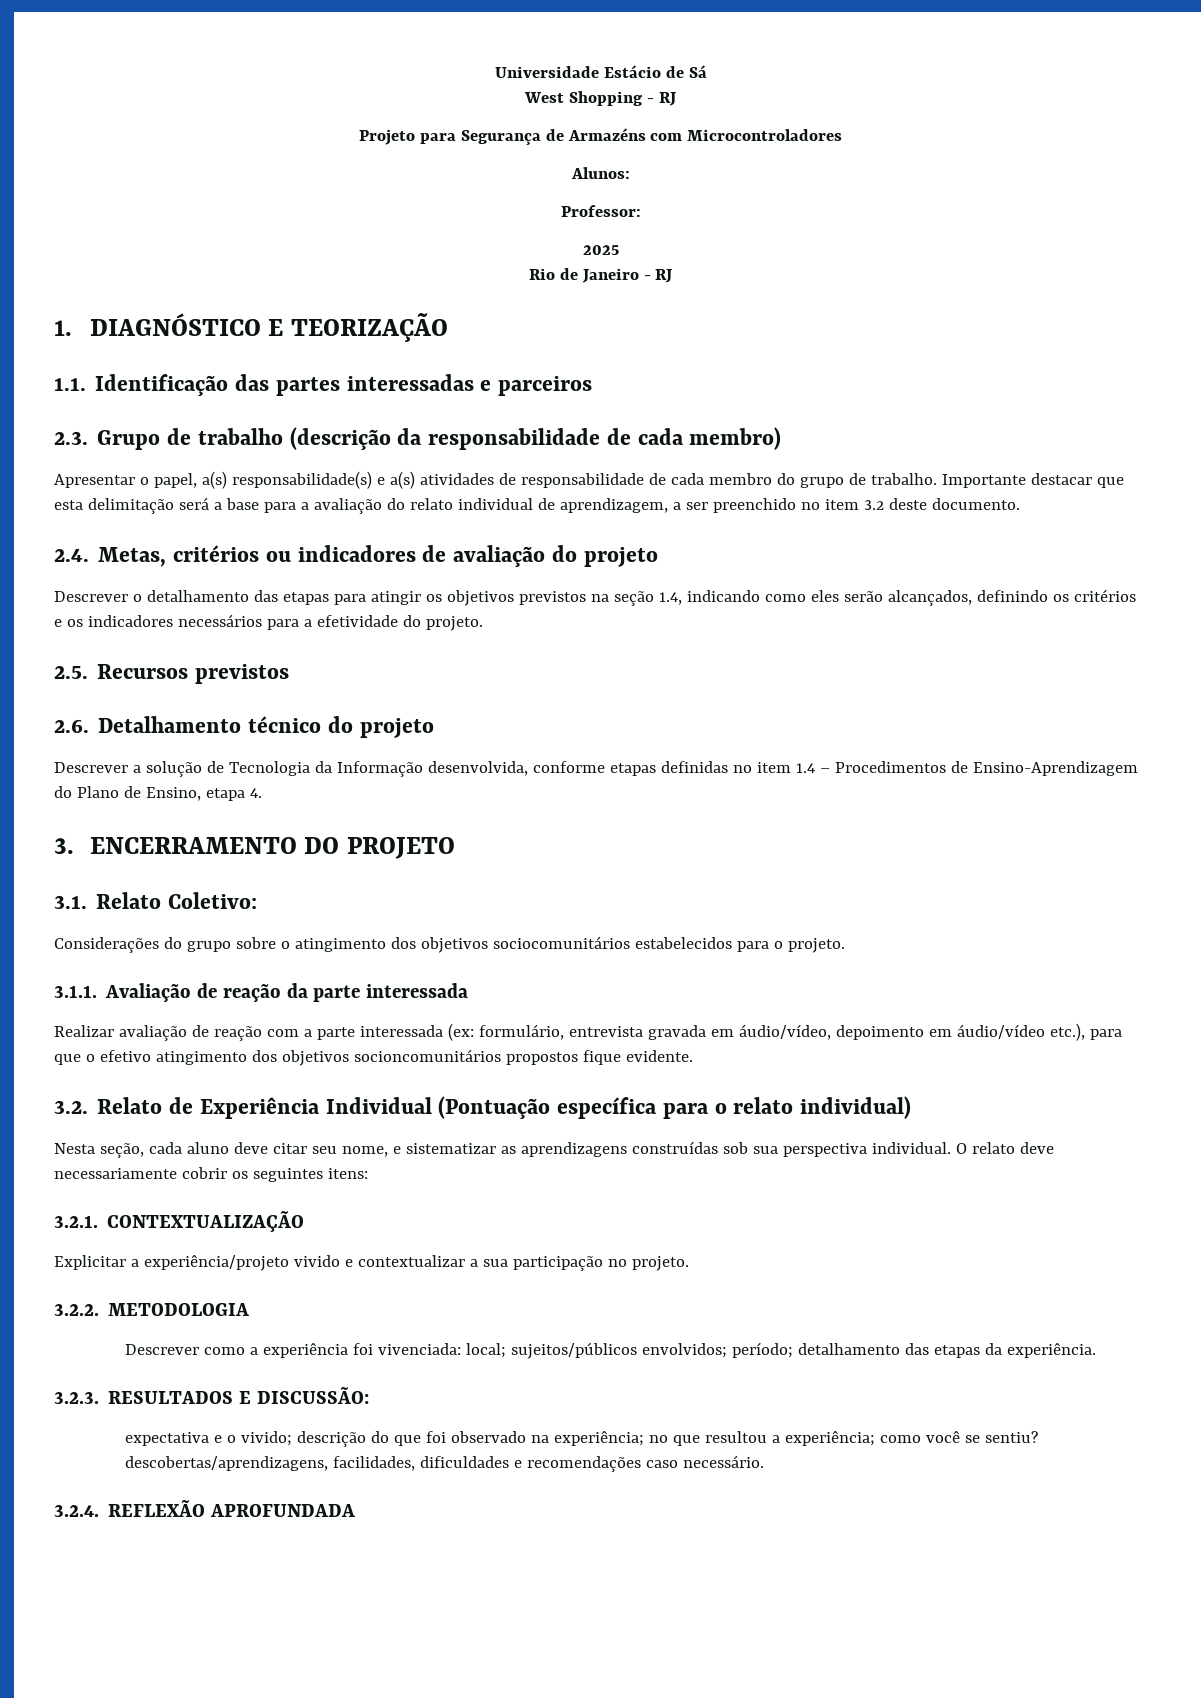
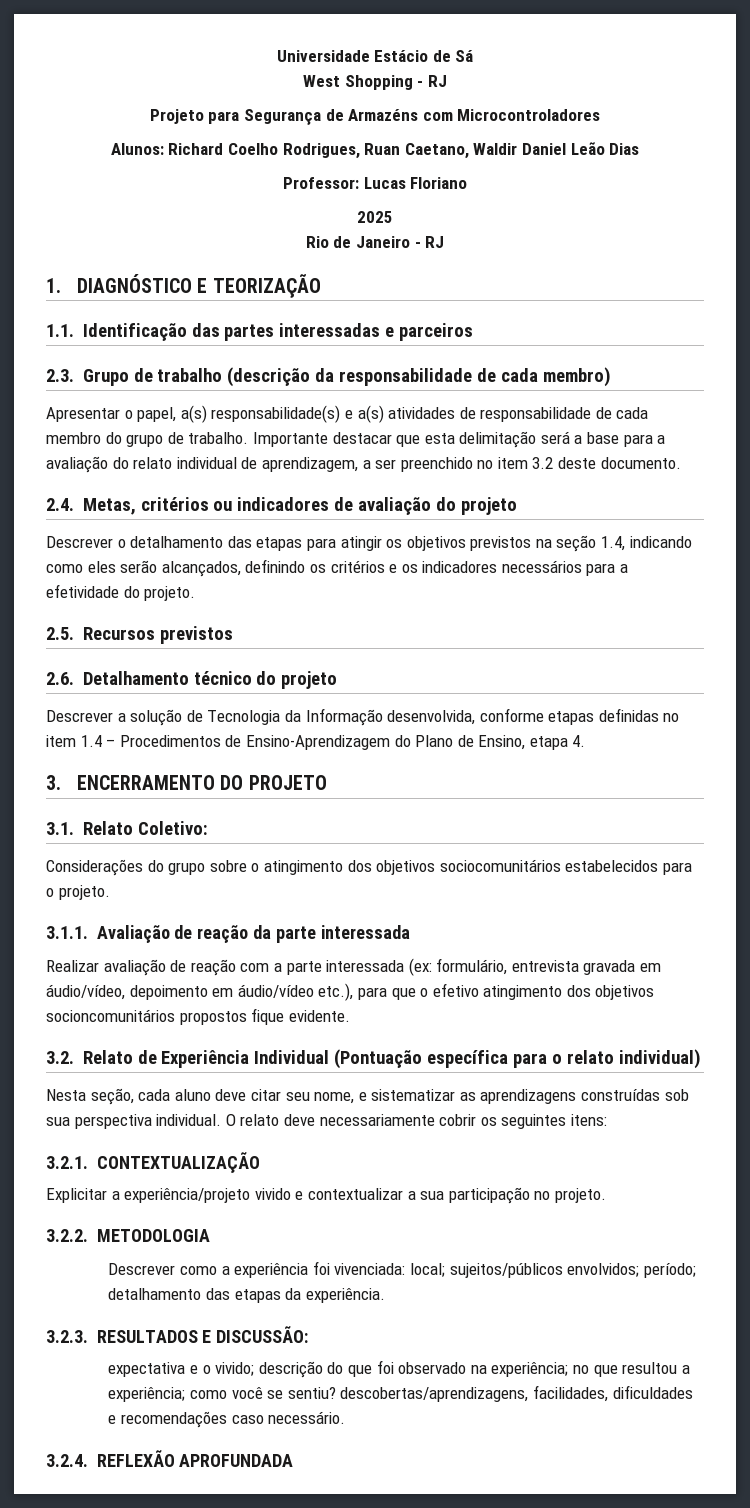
- Alunos:
+ Alunos: Richard Coelho Rodrigues, Ruan Caetano, Waldir Daniel Leão Dias
- Professor:
+ Professor: Lucas Floriano

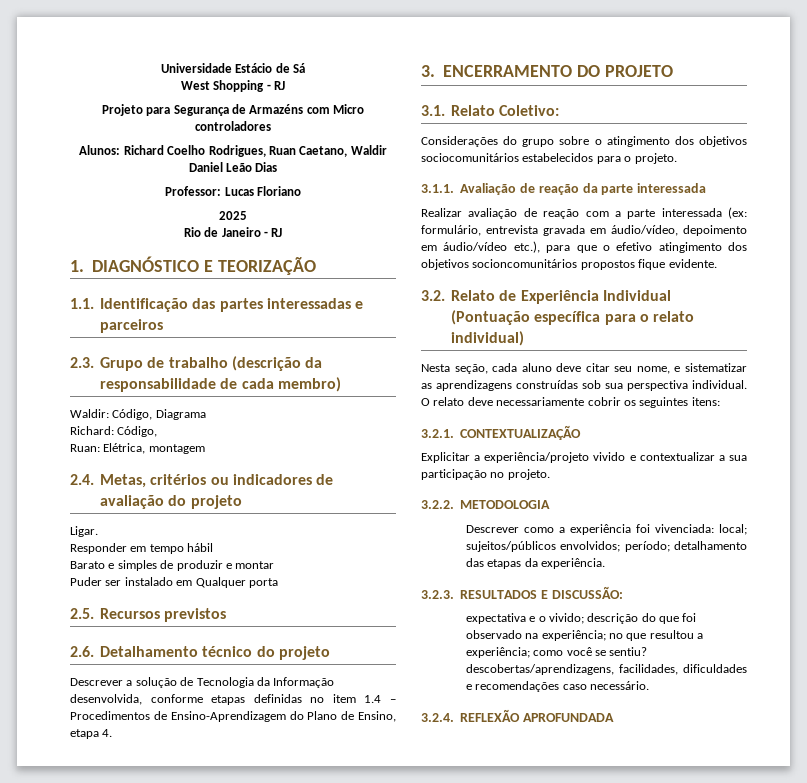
- Projeto para Segurança de Armazéns com Microcontroladores
+ Projeto para Segurança de Armazéns com Micro controladores
- Apresentar o papel, a(s) responsabilidade(s) e a(s) atividades de responsabilidade de cada membro do grupo de trabalho. Importante destacar que esta delimitação será a base para a avaliação do relato individual de aprendizagem, a ser preenchido no item 3.2 deste documento.
+ Waldir: Código, Diagrama
+ Richard: Código,
+ Ruan: Elétrica, montagem
- Descrever o detalhamento das etapas para atingir os objetivos previstos na seção 1.4, indicando como eles serão alcançados, definindo os critérios e os indicadores necessários para a efetividade do projeto.
+ Ligar.
+ Responder em tempo hábil
+ Barato e simples de produzir e montar
+ Puder ser instalado em Qualquer porta

